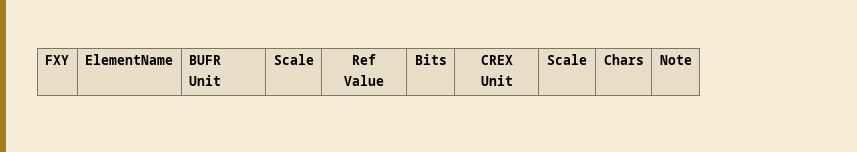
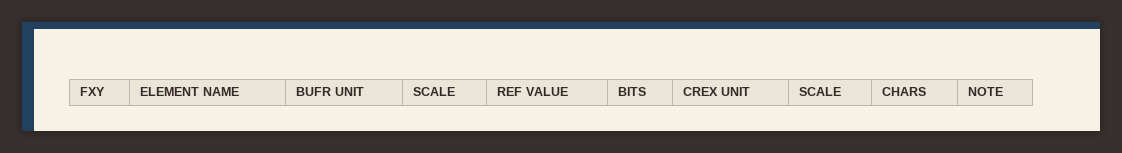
- FXY | ElementName | BUFR Unit | Scale | Ref Value | Bits | CREX Unit | Scale | Chars | Note
+ FXY | ELEMENT NAME | BUFR UNIT | SCALE | REF VALUE | BITS | CREX UNIT | SCALE | CHARS | NOTE

